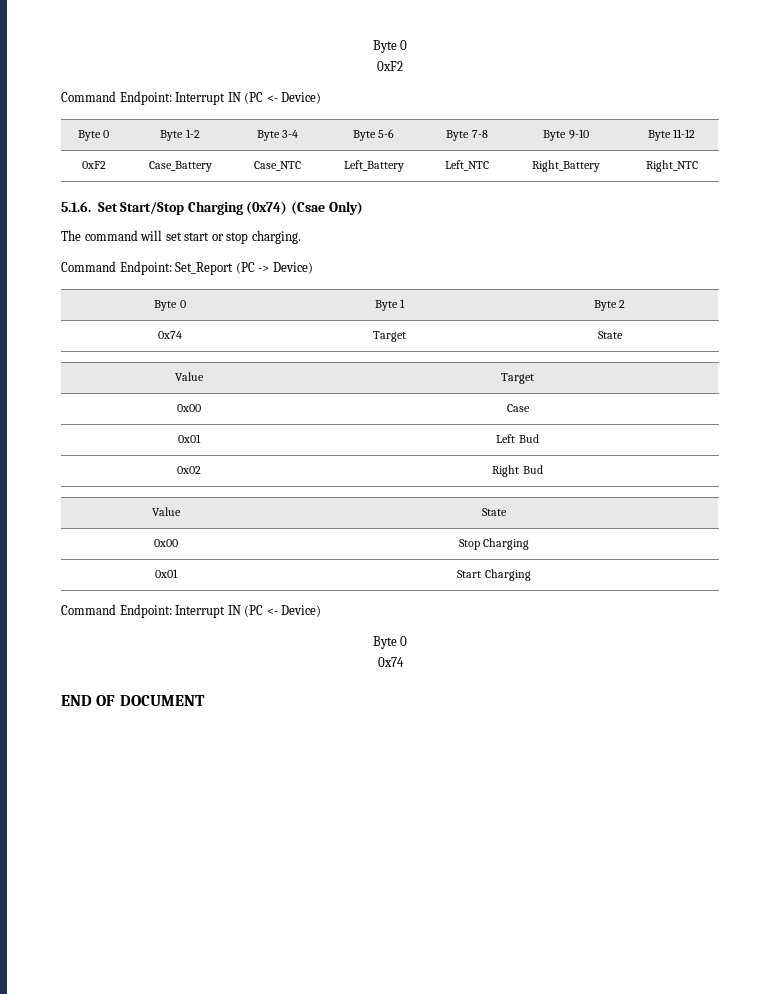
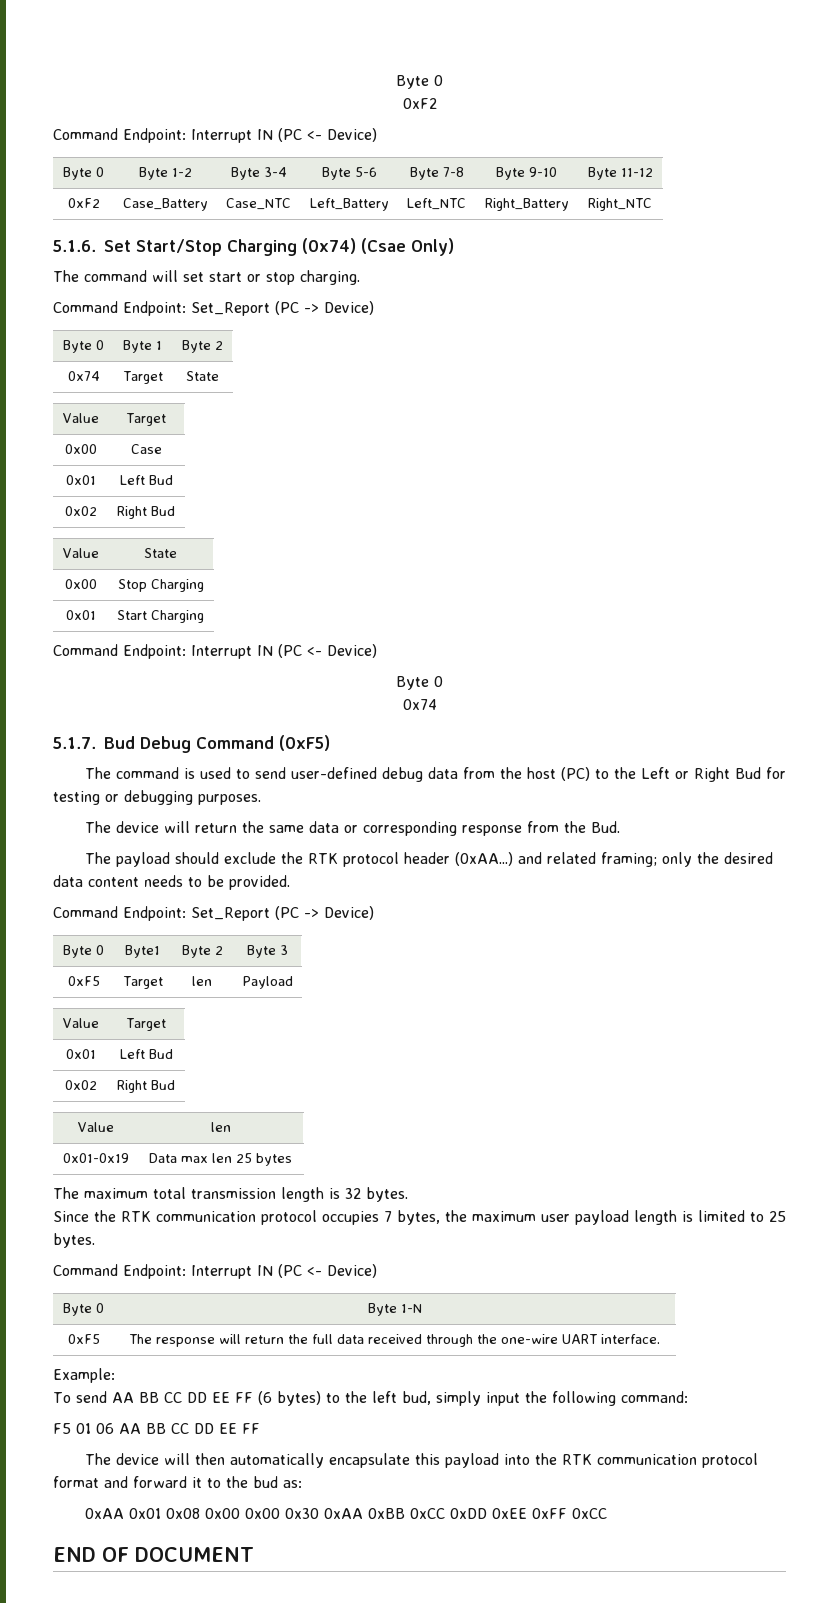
+ 5.1.7. Bud Debug Command (0xF5)
+ The command is used to send user-defined debug data from the host (PC) to the Left or Right Bud for testing or debugging purposes.
+ The device will return the same data or corresponding response from the Bud.
+ The payload should exclude the RTK protocol header (0xAA...) and related framing; only the desired data content needs to be provided.
+ Command Endpoint: Set_Report (PC -> Device)
+ Byte 0 | Byte1 | Byte 2 | Byte 3
+ 0xF5 | Target | len | Payload
+ Value | Target
+ 0x01 | Left Bud
+ 0x02 | Right Bud
+ Value | len
+ 0x01-0x19 | Data max len 25 bytes
+ The maximum total transmission length is 32 bytes.
+ Since the RTK communication protocol occupies 7 bytes, the maximum user payload length is limited to 25 bytes.
+ Command Endpoint: Interrupt IN (PC <- Device)
+ Byte 0 | Byte 1-N
+ 0xF5 | The response will return the full data received through the one-wire UART interface.
+ Example:
+ To send AA BB CC DD EE FF (6 bytes) to the left bud, simply input the following command:
+ F5 01 06 AA BB CC DD EE FF
+ The device will then automatically encapsulate this payload into the RTK communication protocol format and forward it to the bud as:
+ 0xAA 0x01 0x08 0x00 0x00 0x30 0xAA 0xBB 0xCC 0xDD 0xEE 0xFF 0xCC

